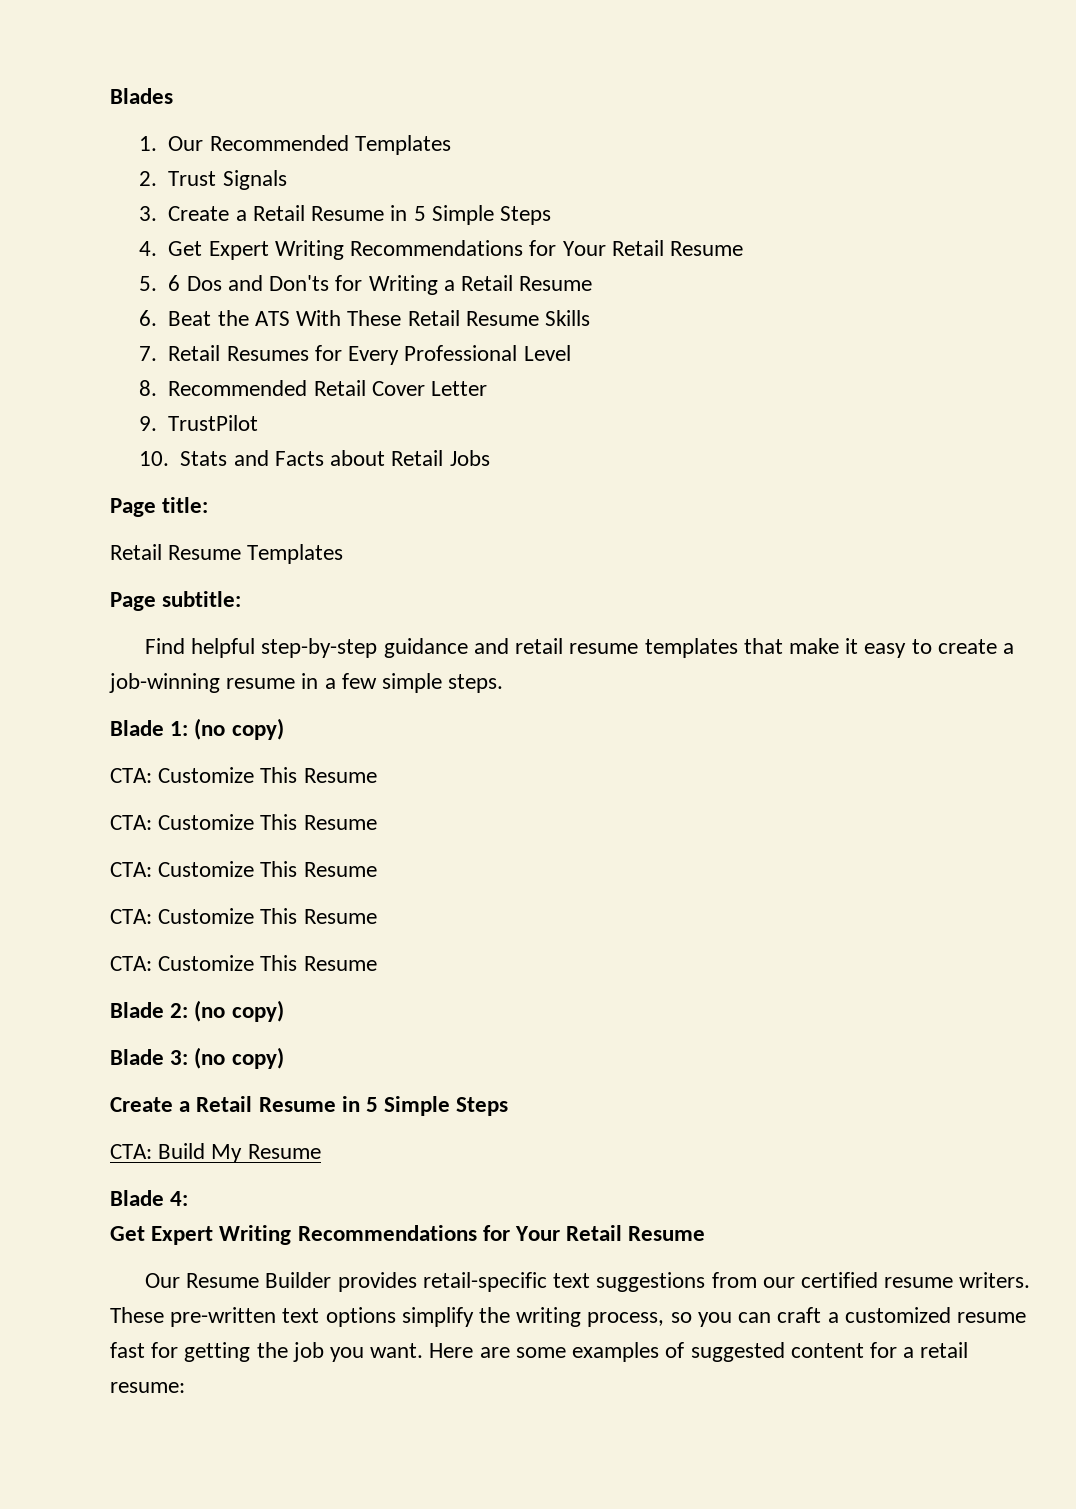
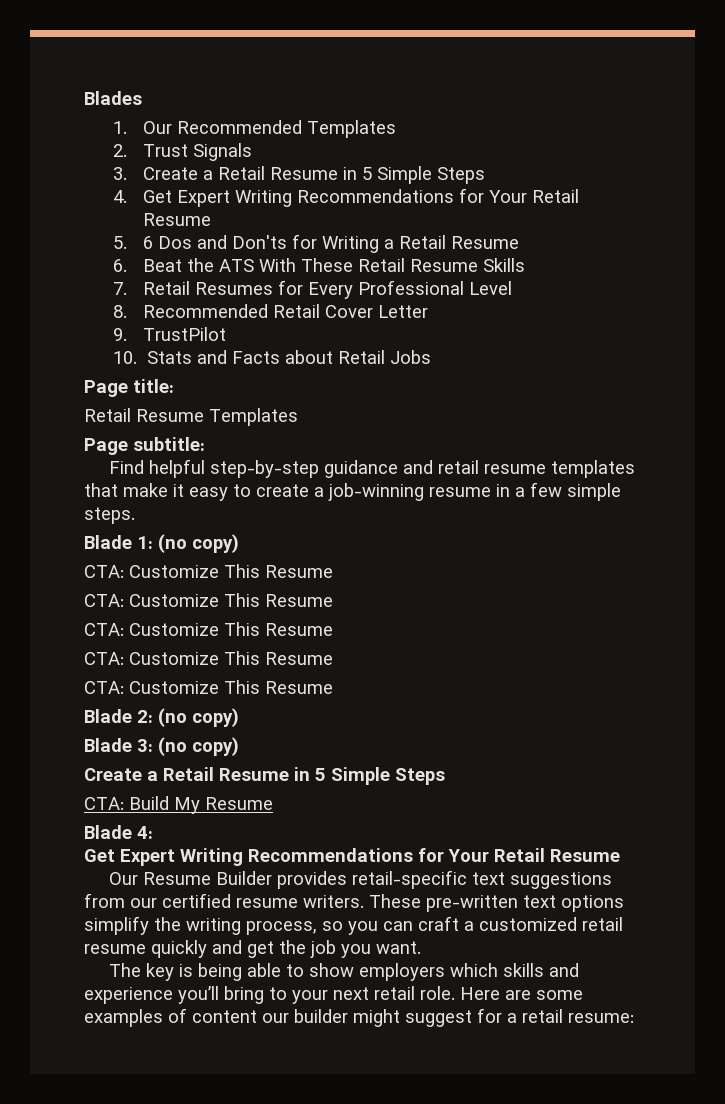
- These pre-written text options simplify the writing process, so you can craft a customized resume fast for getting the job you want.
+ These pre-written text options simplify the writing process, so you can craft a customized retail resume quickly and get the job you want.
+ The key is being able to show employers which skills and experience you’ll bring to your next retail role.
- Here are some examples of suggested content for a retail resume:
+ Here are some examples of content our builder might suggest for a retail resume:

